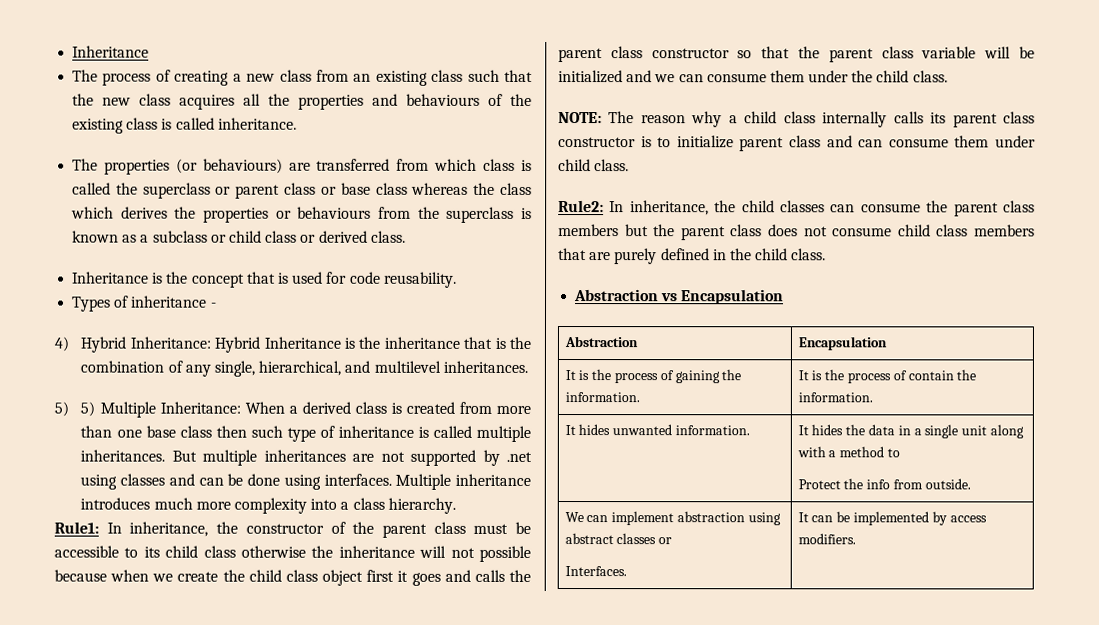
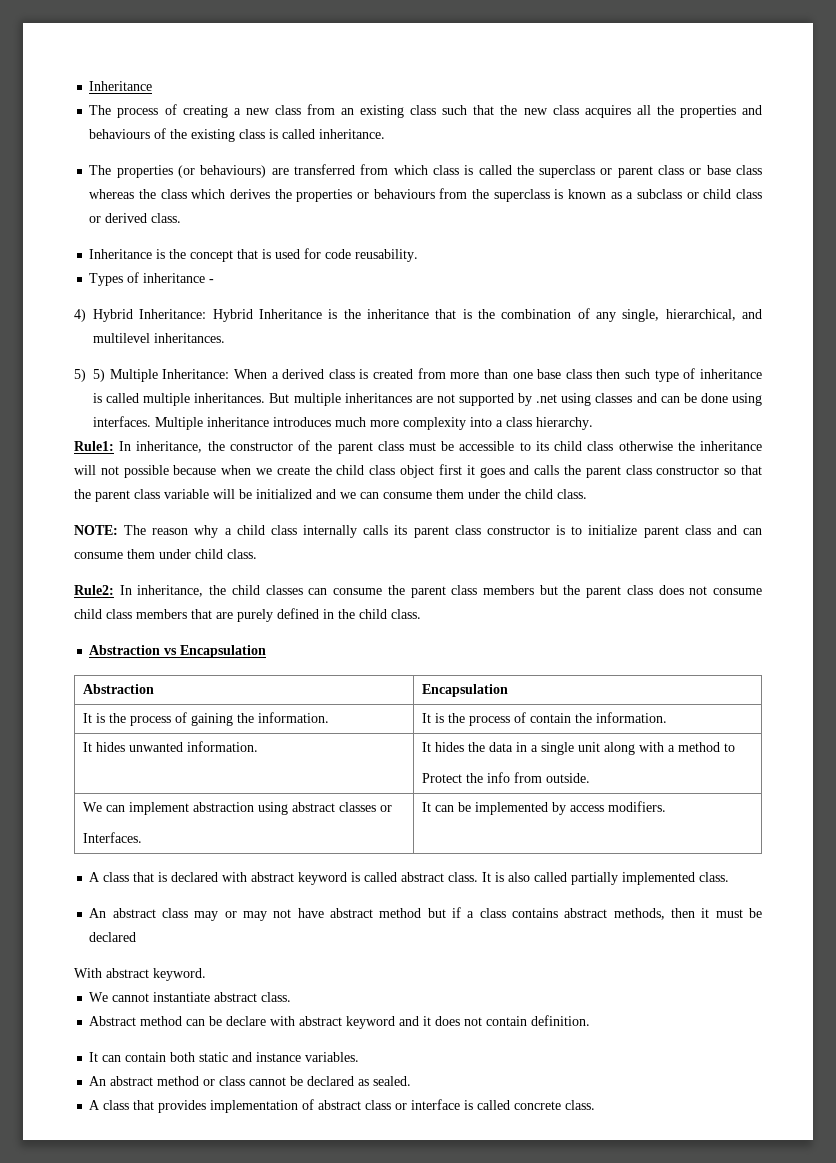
+ A class that is declared with abstract keyword is called abstract class. It is also called partially implemented class.
+ An abstract class may or may not have abstract method but if a class contains abstract methods, then it must be declared
+ With abstract keyword.
+ We cannot instantiate abstract class.
+ Abstract method can be declare with abstract keyword and it does not contain definition.
+ It can contain both static and instance variables.
+ An abstract method or class cannot be declared as sealed.
+ A class that provides implementation of abstract class or interface is called concrete class.

